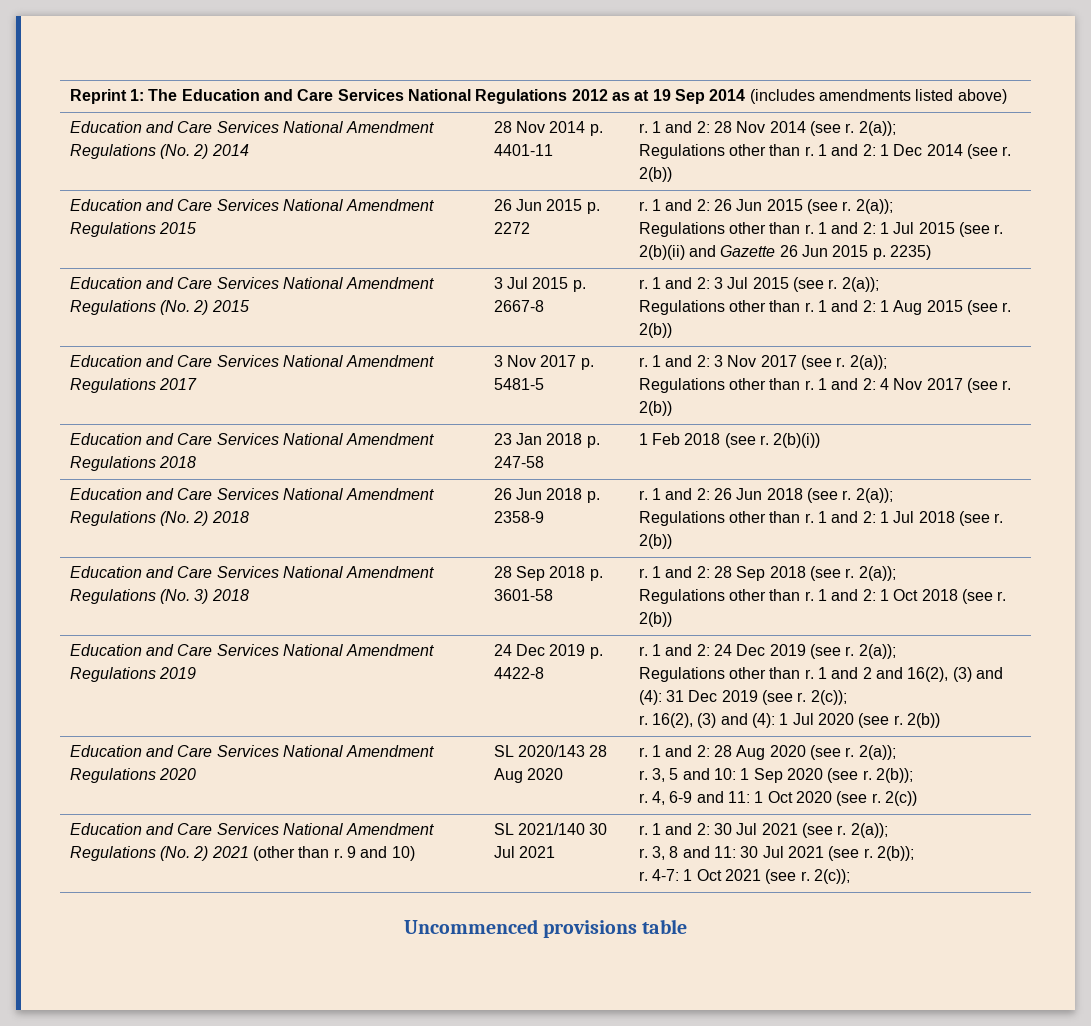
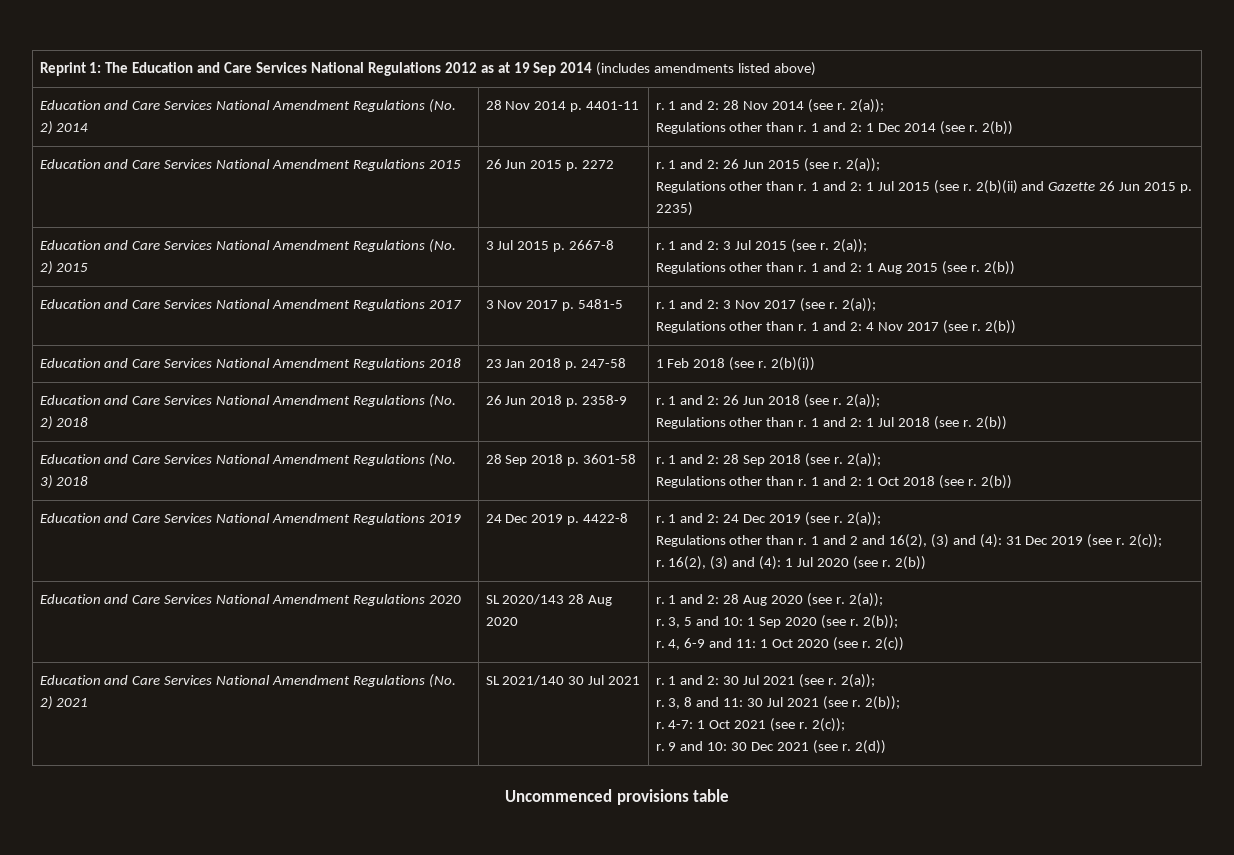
- Education and Care Services National Amendment Regulations (No. 2) 2021 (other than r. 9 and 10)
+ Education and Care Services National Amendment Regulations (No. 2) 2021
+ r. 9 and 10: 30 Dec 2021 (see r. 2(d))

